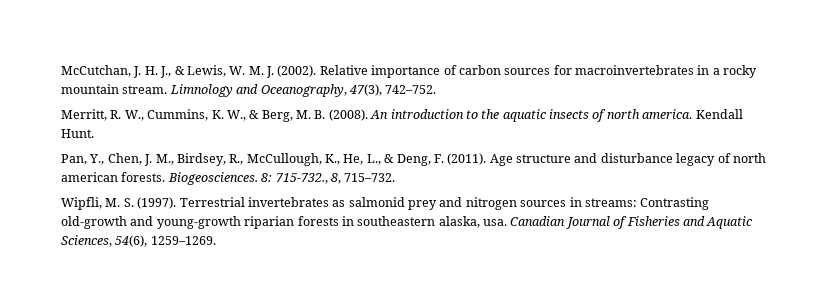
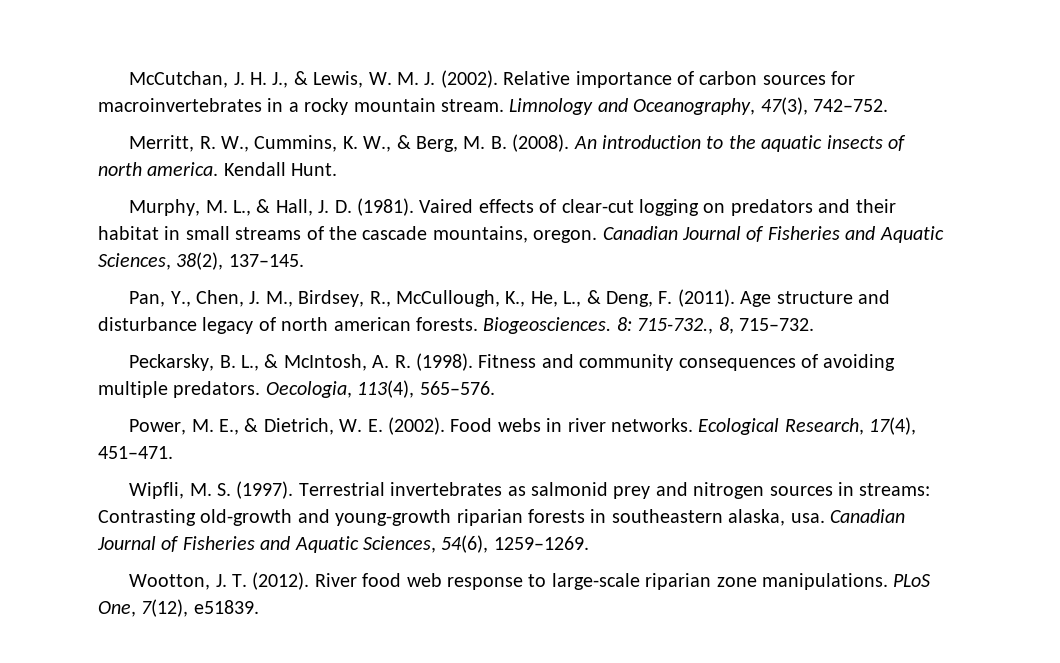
+ Murphy, M. L., & Hall, J. D. (1981). Vaired effects of clear-cut logging on predators and their habitat in small streams of the cascade mountains, oregon. Canadian Journal of Fisheries and Aquatic Sciences, 38(2), 137–145.
+ Peckarsky, B. L., & McIntosh, A. R. (1998). Fitness and community consequences of avoiding multiple predators. Oecologia, 113(4), 565–576.
+ Power, M. E., & Dietrich, W. E. (2002). Food webs in river networks. Ecological Research, 17(4), 451–471.
+ Wootton, J. T. (2012). River food web response to large-scale riparian zone manipulations. PLoS One, 7(12), e51839.

